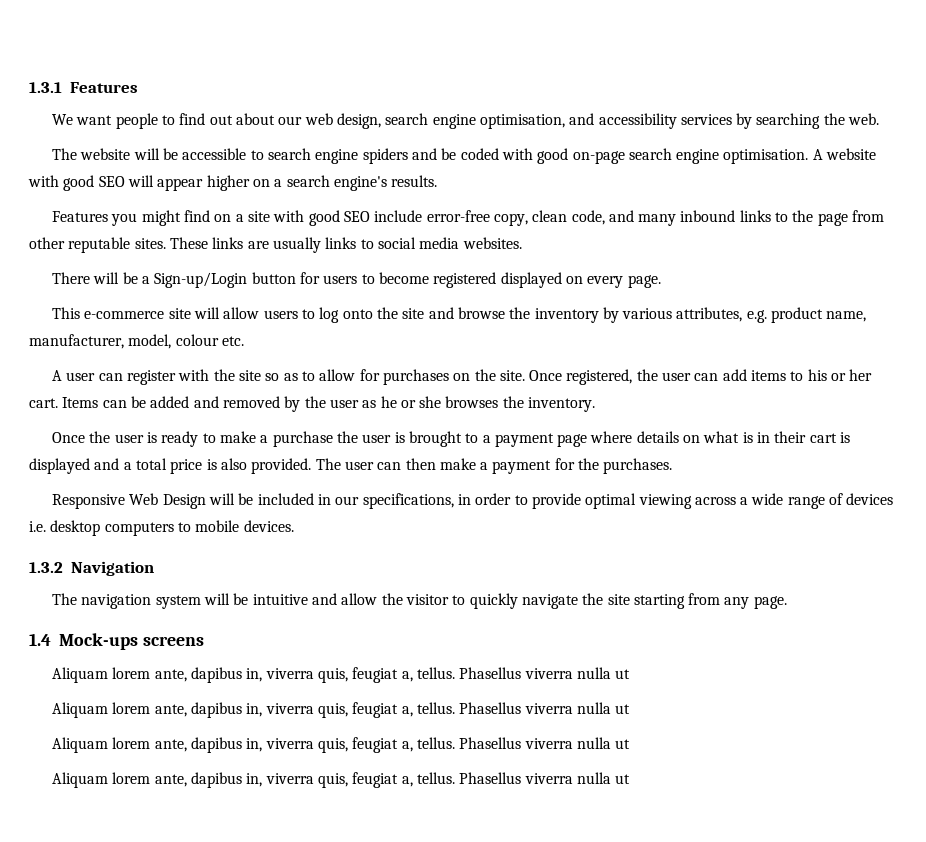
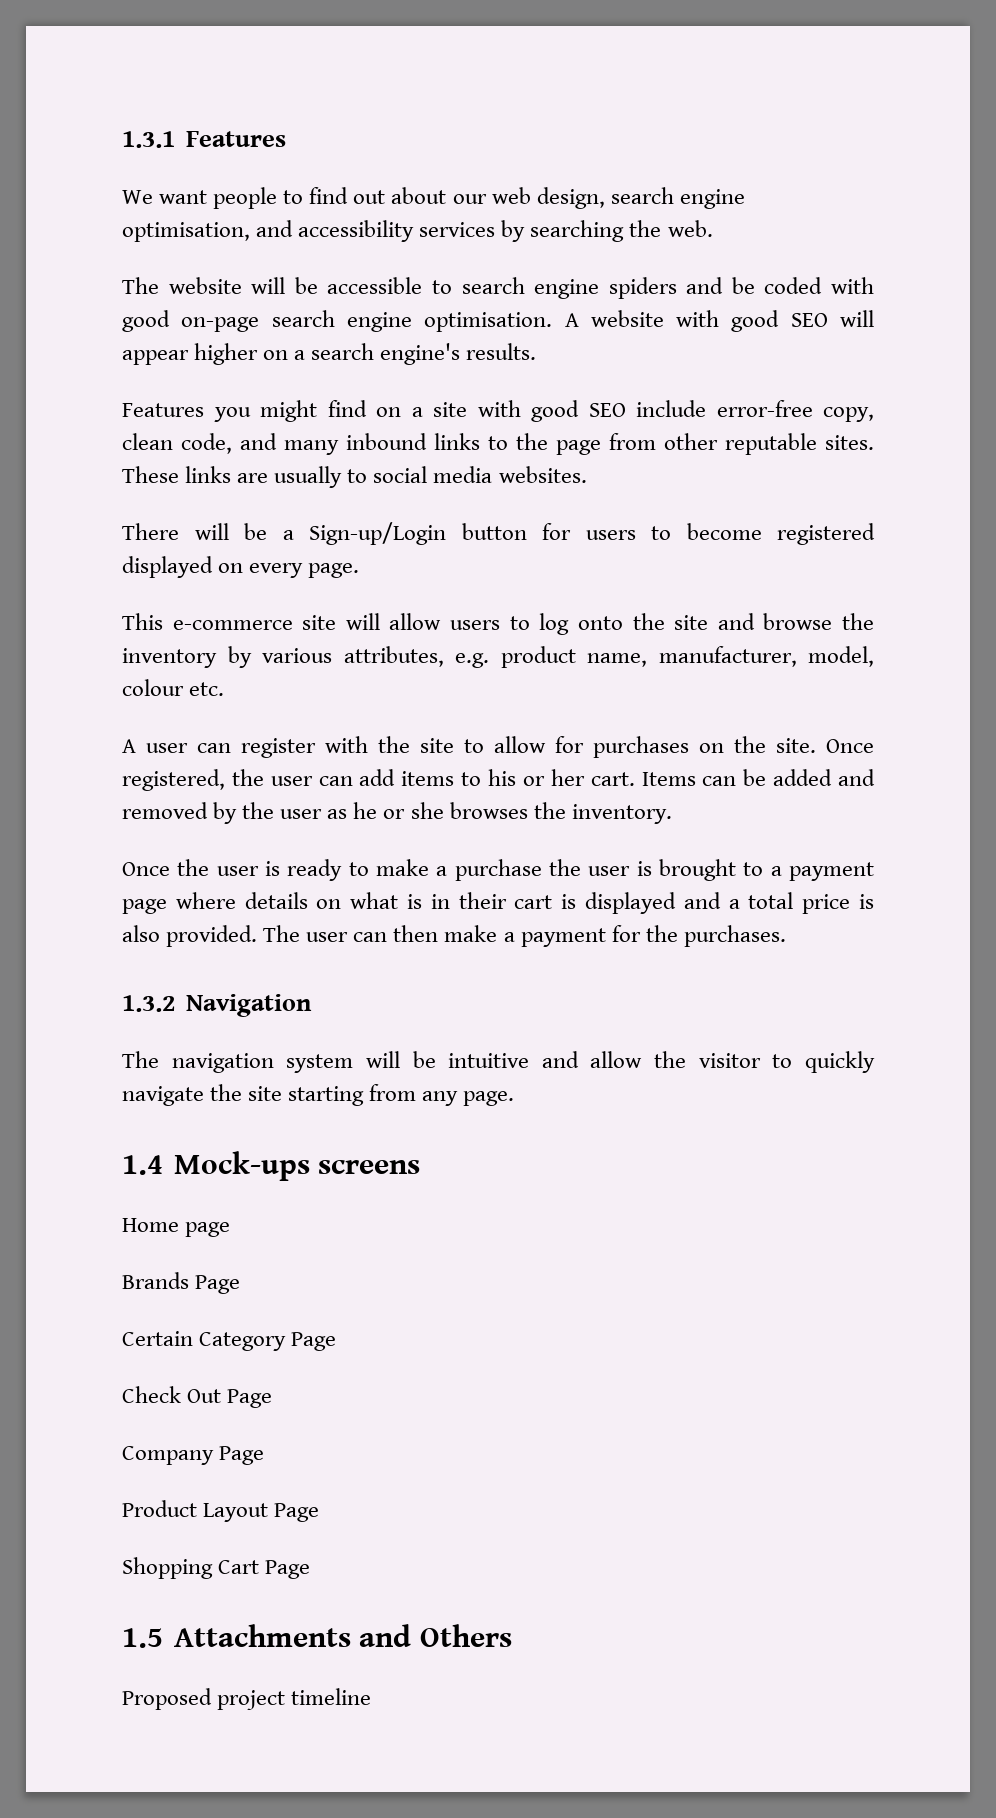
- These links are usually links to social media websites.
+ These links are usually to social media websites.
- A user can register with the site so as to allow for purchases on the site.
+ A user can register with the site to allow for purchases on the site.
- Responsive Web Design will be included in our specifications, in order to provide optimal viewing across a wide range of devices i.e. desktop computers to mobile devices.
  1.4 Mock-ups screens
- Aliquam lorem ante, dapibus in, viverra quis, feugiat a, tellus. Phasellus viverra nulla ut
- Aliquam lorem ante, dapibus in, viverra quis, feugiat a, tellus. Phasellus viverra nulla ut
- Aliquam lorem ante, dapibus in, viverra quis, feugiat a, tellus. Phasellus viverra nulla ut
- Aliquam lorem ante, dapibus in, viverra quis, feugiat a, tellus. Phasellus viverra nulla ut
+ Home page
+ Brands Page
+ Certain Category Page
+ Check Out Page
+ Company Page
+ Product Layout Page
+ Shopping Cart Page
+ 1.5 Attachments and Others
+ Proposed project timeline

